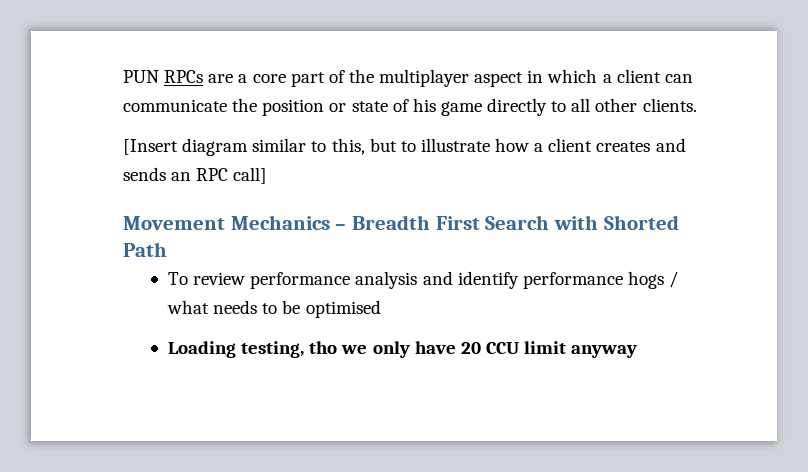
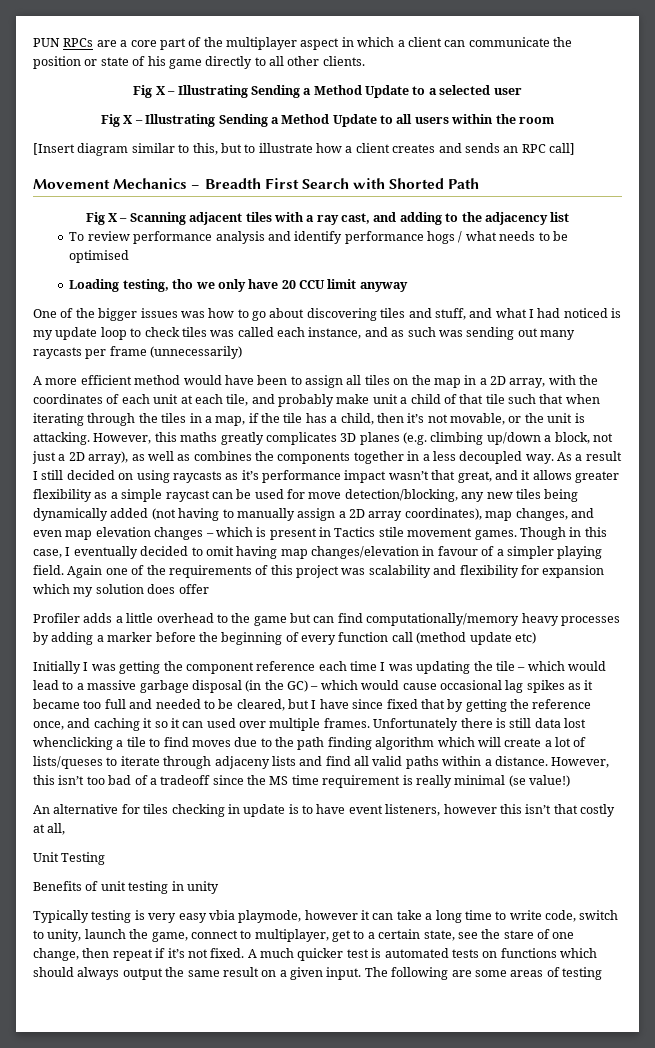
+ Fig X – Illustrating Sending a Method Update to a selected user
+ Fig X – Illustrating Sending a Method Update to all users within the room
+ Fig X – Scanning adjacent tiles with a ray cast, and adding to the adjacency list
+ One of the bigger issues was how to go about discovering tiles and stuff, and what I had noticed is my update loop to check tiles was called each instance, and as such was sending out many raycasts per frame (unnecessarily)
+ A more efficient method would have been to assign all tiles on the map in a 2D array, with the coordinates of each unit at each tile, and probably make unit a child of that tile such that when iterating through the tiles in a map, if the tile has a child, then it’s not movable, or the unit is attacking. However, this maths greatly complicates 3D planes (e.g. climbing up/down a block, not just a 2D array), as well as combines the components together in a less decoupled way. As a result I still decided on using raycasts as it’s performance impact wasn’t that great, and it allows greater flexibility as a simple raycast can be used for move detection/blocking, any new tiles being dynamically added (not having to manually assign a 2D array coordinates), map changes, and even map elevation changes – which is present in Tactics stile movement games. Though in this case, I eventually decided to omit having map changes/elevation in favour of a simpler playing field. Again one of the requirements of this project was scalability and flexibility for expansion which my solution does offer
+ Profiler adds a little overhead to the game but can find computationally/memory heavy processes by adding a marker before the beginning of every function call (method update etc)
+ Initially I was getting the component reference each time I was updating the tile – which would lead to a massive garbage disposal (in the GC) – which would cause occasional lag spikes as it became too full and needed to be cleared, but I have since fixed that by getting the reference once, and caching it so it can used over multiple frames. Unfortunately there is still data lost whenclicking a tile to find moves due to the path finding algorithm which will create a lot of lists/queses to iterate through adjaceny lists and find all valid paths within a distance. However, this isn’t too bad of a tradeoff since the MS time requirement is really minimal (se value!)
+ An alternative for tiles checking in update is to have event listeners, however this isn’t that costly at all,
+ Unit Testing
+ Benefits of unit testing in unity
+ Typically testing is very easy vbia playmode, however it can take a long time to write code, switch to unity, launch the game, connect to multiplayer, get to a certain state, see the stare of one change, then repeat if it’s not fixed. A much quicker test is automated tests on functions which should always output the same result on a given input. The following are some areas of testing

